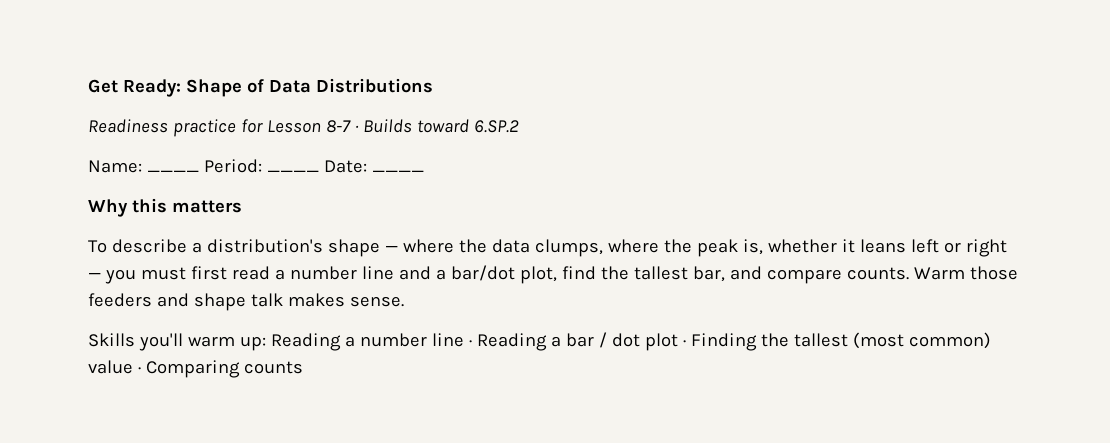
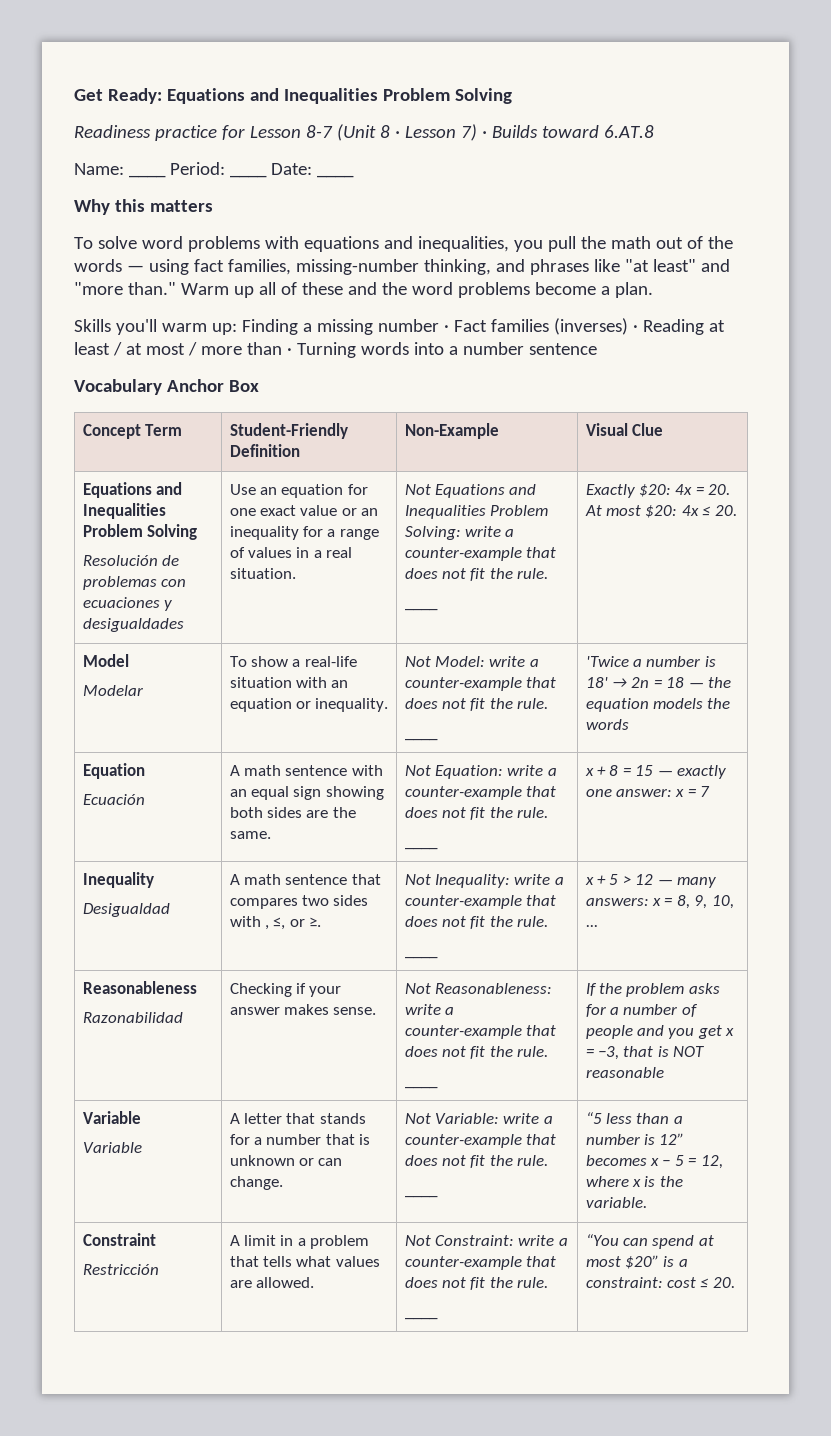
- Get Ready: Shape of Data Distributions
+ Get Ready: Equations and Inequalities Problem Solving
- Readiness practice for Lesson 8-7 · Builds toward 6.SP.2
+ Readiness practice for Lesson 8-7 (Unit 8 · Lesson 7) · Builds toward 6.AT.8
- To describe a distribution's shape — where the data clumps, where the peak is, whether it leans left or right — you must first read a number line and a bar/dot plot, find the tallest bar, and compare counts. Warm those feeders and shape talk makes sense.
- Skills you'll warm up: Reading a number line · Reading a bar / dot plot · Finding the tallest (most common) value · Comparing counts
+ To solve word problems with equations and inequalities, you pull the math out of the words — using fact families, missing-number thinking, and phrases like "at least" and "more than." Warm up all of these and the word problems become a plan.
+ Skills you'll warm up: Finding a missing number · Fact families (inverses) · Reading at least / at most / more than · Turning words into a number sentence
+ Vocabulary Anchor Box
+ Concept Term | Student-Friendly Definition | Non-Example | Visual Clue
+ Equations and Inequalities Problem Solving
+ Resolución de problemas con ecuaciones y desigualdades | Use an equation for one exact value or an inequality for a range of values in a real situation. | Not Equations and Inequalities Problem Solving: write a counter-example that does not fit the rule.
+ ____ | Exactly $20: 4x = 20. At most $20: 4x ≤ 20.
+ Model
+ Modelar | To show a real-life situation with an equation or inequality. | Not Model: write a counter-example that does not fit the rule.
+ ____ | 'Twice a number is 18' → 2n = 18 — the equation models the words
+ Equation
+ Ecuación | A math sentence with an equal sign showing both sides are the same. | Not Equation: write a counter-example that does not fit the rule.
+ ____ | x + 8 = 15 — exactly one answer: x = 7
+ Inequality
+ Desigualdad | A math sentence that compares two sides with , ≤, or ≥. | Not Inequality: write a counter-example that does not fit the rule.
+ ____ | x + 5 > 12 — many answers: x = 8, 9, 10, ...
+ Reasonableness
+ Razonabilidad | Checking if your answer makes sense. | Not Reasonableness: write a counter-example that does not fit the rule.
+ ____ | If the problem asks for a number of people and you get x = −3, that is NOT reasonable
+ Variable
+ Variable | A letter that stands for a number that is unknown or can change. | Not Variable: write a counter-example that does not fit the rule.
+ ____ | “5 less than a number is 12” becomes x − 5 = 12, where x is the variable.
+ Constraint
+ Restricción | A limit in a problem that tells what values are allowed. | Not Constraint: write a counter-example that does not fit the rule.
+ ____ | “You can spend at most $20” is a constraint: cost ≤ 20.

